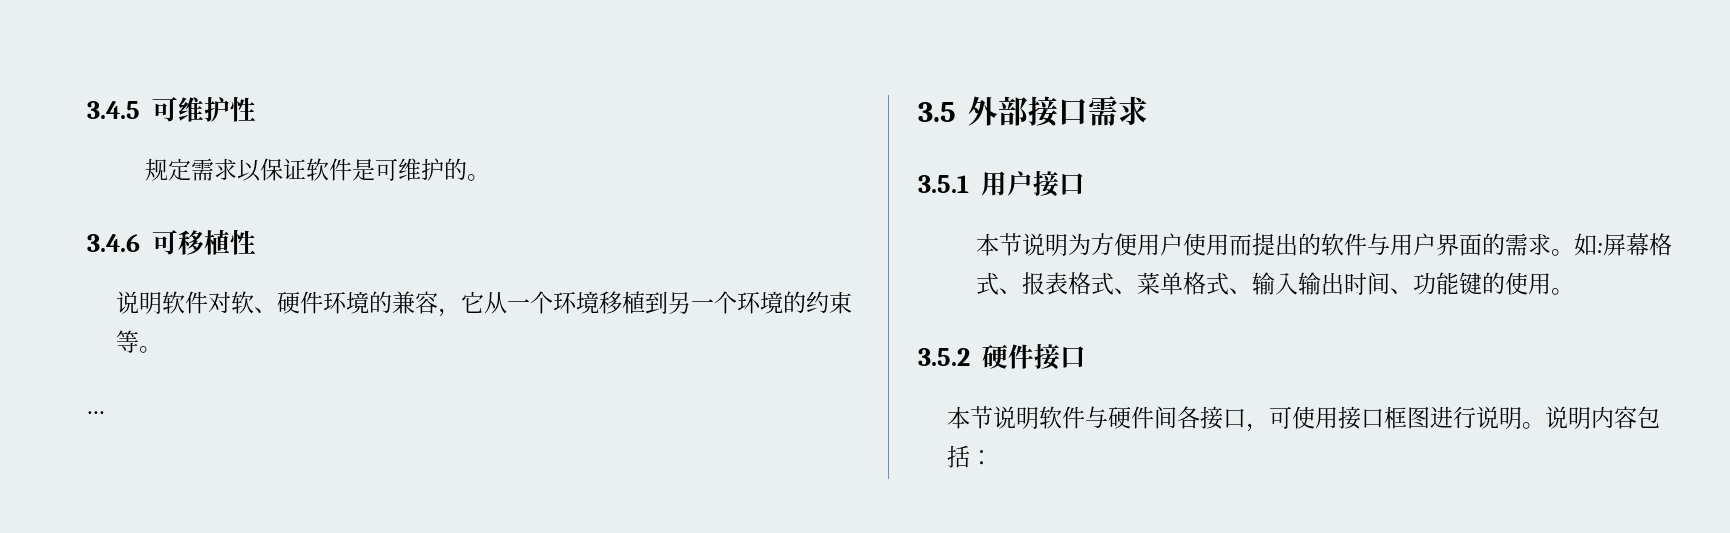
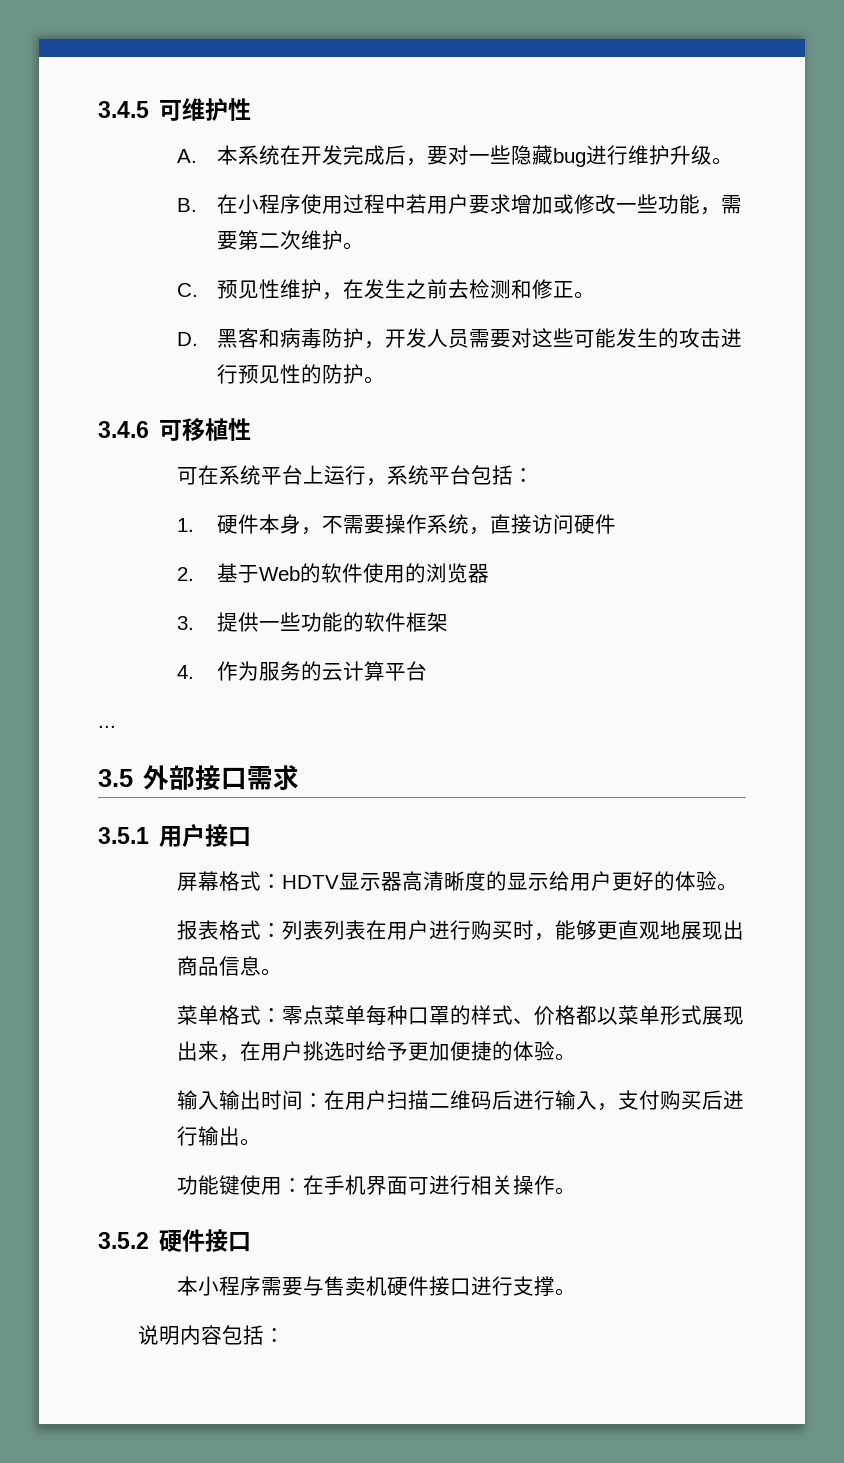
- 规定需求以保证软件是可维护的。
+ A.本系统在开发完成后，要对一些隐藏bug进行维护升级。
+ B.在小程序使用过程中若用户要求增加或修改一些功能，需要第二次维护。
+ C.预见性维护，在发生之前去检测和修正。
+ D.黑客和病毒防护，开发人员需要对这些可能发生的攻击进行预见性的防护。
  3.4.6可移植性
- 说明软件对软、硬件环境的兼容，它从一个环境移植到另一个环境的约束等。
+ 可在系统平台上运行，系统平台包括：
+ 1.硬件本身，不需要操作系统，直接访问硬件
+ 2.基于Web的软件使用的浏览器
+ 3.提供一些功能的软件框架
+ 4.作为服务的云计算平台
- 本节说明为方便用户使用而提出的软件与用户界面的需求。如:屏幕格式、报表格式、菜单格式、输入输出时间、功能键的使用。
+ 屏幕格式：HDTV显示器高清晰度的显示给用户更好的体验。
+ 报表格式：列表列表在用户进行购买时，能够更直观地展现出商品信息。
+ 菜单格式：零点菜单每种口罩的样式、价格都以菜单形式展现出来，在用户挑选时给予更加便捷的体验。
+ 输入输出时间：在用户扫描二维码后进行输入，支付购买后进行输出。
+ 功能键使用：在手机界面可进行相关操作。
  3.5.2硬件接口
- 本节说明软件与硬件间各接口，可使用接口框图进行说明。说明内容包括：
+ 本小程序需要与售卖机硬件接口进行支撑。
+ 说明内容包括：

